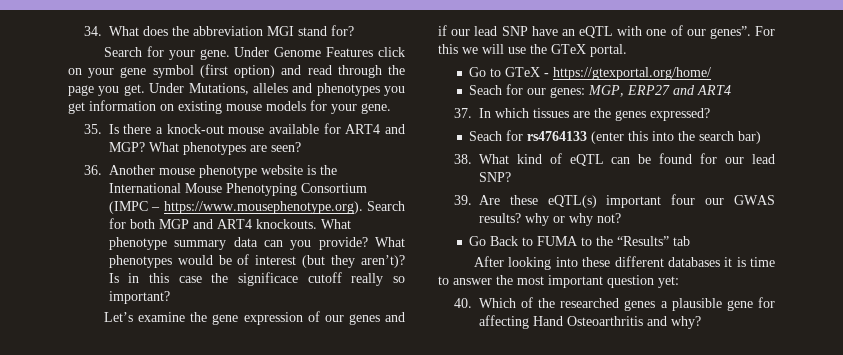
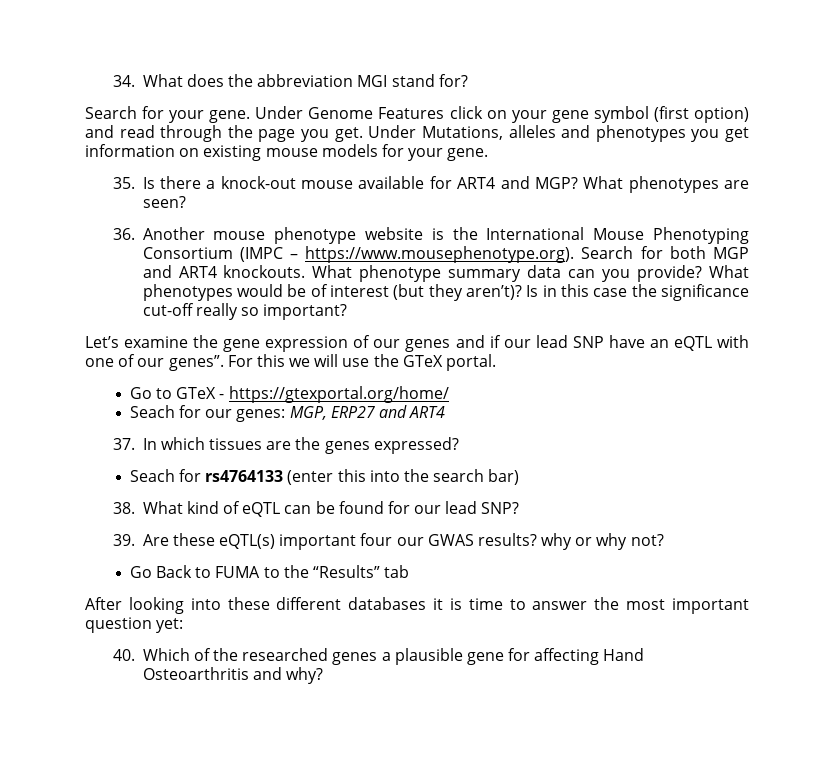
- Is in this case the significace cutoff really so important?
+ Is in this case the significance cut-off really so important?

